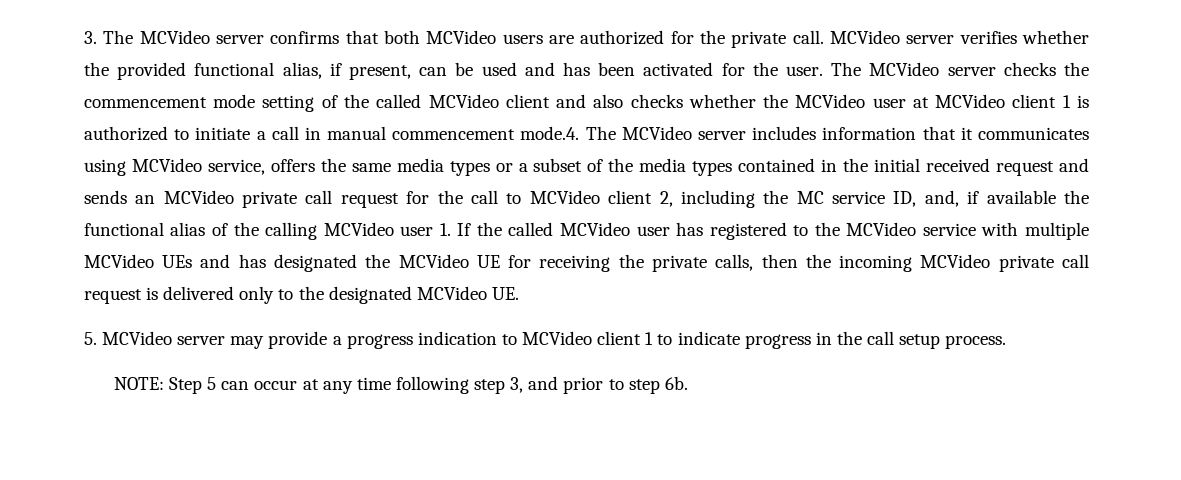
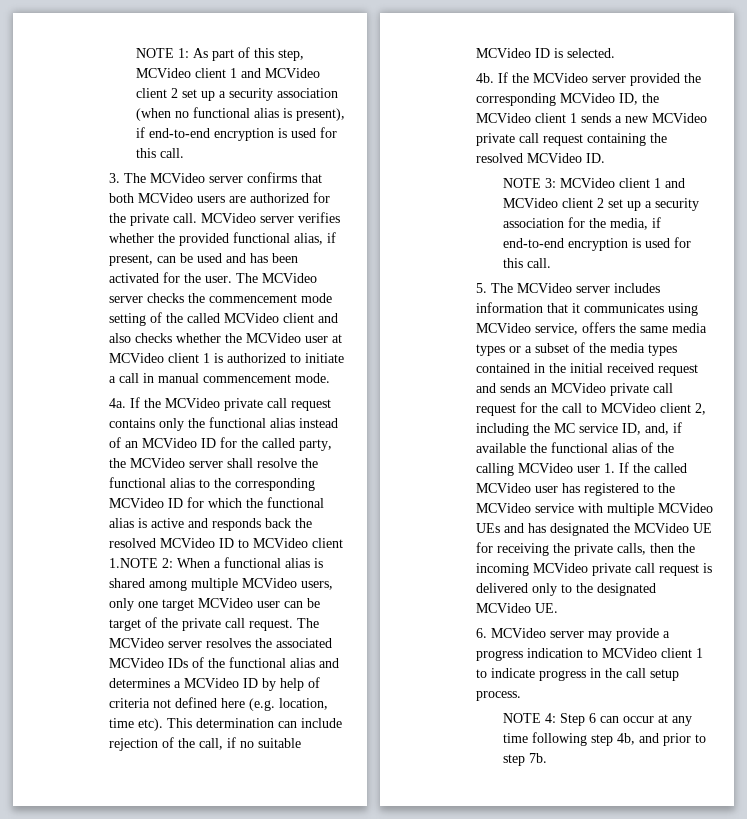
+ NOTE 1: As part of this step, MCVideo client 1 and MCVideo client 2 set up a security association (when no functional alias is present), if end-to-end encryption is used for this call.
- The MCVideo server checks the commencement mode setting of the called MCVideo client and also checks whether the MCVideo user at MCVideo client 1 is authorized to initiate a call in manual commencement mode.4. The MCVideo server includes information that it communicates using MCVideo service, offers the same media types or a subset of the media types contained in the initial received request and sends an MCVideo private call request for the call to MCVideo client 2, including the MC service ID, and, if available the functional alias of the calling MCVideo user 1. If the called MCVideo user has registered to the MCVideo service with multiple MCVideo UEs and has designated the MCVideo UE for receiving the private calls, then the incoming MCVideo private call request is delivered only to the designated MCVideo UE.
+ The MCVideo server checks the commencement mode setting of the called MCVideo client and also checks whether the MCVideo user at MCVideo client 1 is authorized to initiate a call in manual commencement mode.
+ 4a. If the MCVideo private call request contains only the functional alias instead of an MCVideo ID for the called party, the MCVideo server shall resolve the functional alias to the corresponding MCVideo ID for which the functional alias is active and responds back the resolved MCVideo ID to MCVideo client 1.NOTE 2: When a functional alias is shared among multiple MCVideo users, only one target MCVideo user can be target of the private call request. The MCVideo server resolves the associated MCVideo IDs of the functional alias and determines a MCVideo ID by help of criteria not defined here (e.g. location, time etc). This determination can include rejection of the call, if no suitable MCVideo ID is selected.
+ 4b. If the MCVideo server provided the corresponding MCVideo ID, the MCVideo client 1 sends a new MCVideo private call request containing the resolved MCVideo ID.
+ NOTE 3: MCVideo client 1 and MCVideo client 2 set up a security association for the media, if end-to-end encryption is used for this call.
+ 5. The MCVideo server includes information that it communicates using MCVideo service, offers the same media types or a subset of the media types contained in the initial received request and sends an MCVideo private call request for the call to MCVideo client 2, including the MC service ID, and, if available the functional alias of the calling MCVideo user 1. If the called MCVideo user has registered to the MCVideo service with multiple MCVideo UEs and has designated the MCVideo UE for receiving the private calls, then the incoming MCVideo private call request is delivered only to the designated MCVideo UE.
- 5. MCVideo server may provide a progress indication to MCVideo client 1 to indicate progress in the call setup process.
+ 6. MCVideo server may provide a progress indication to MCVideo client 1 to indicate progress in the call setup process.
- NOTE: Step 5 can occur at any time following step 3, and prior to step 6b.
+ NOTE 4: Step 6 can occur at any time following step 4b, and prior to step 7b.

